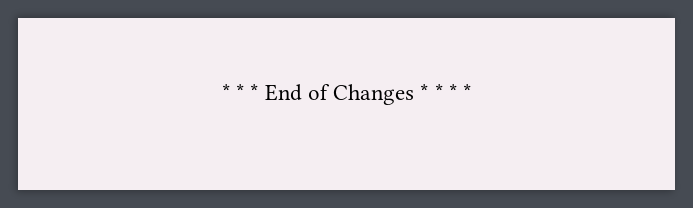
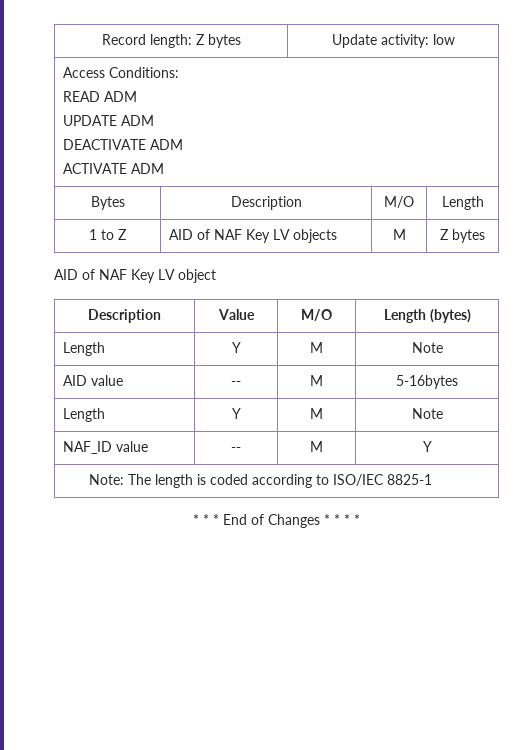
+ Record length: Z bytes | Update activity: low
+ Access Conditions:
+ READ ADM
+ UPDATE ADM
+ DEACTIVATE ADM
+ ACTIVATE ADM
+ Bytes | Description | M/O | Length
+ 1 to Z | AID of NAF Key LV objects | M | Z bytes
+ AID of NAF Key LV object
+ Description | Value | M/O | Length (bytes)
+ Length | Y | M | Note
+ AID value | -- | M | 5-16bytes
+ Length | Y | M | Note
+ NAF_ID value | -- | M | Y
+ Note: The length is coded according to ISO/IEC 8825-1

